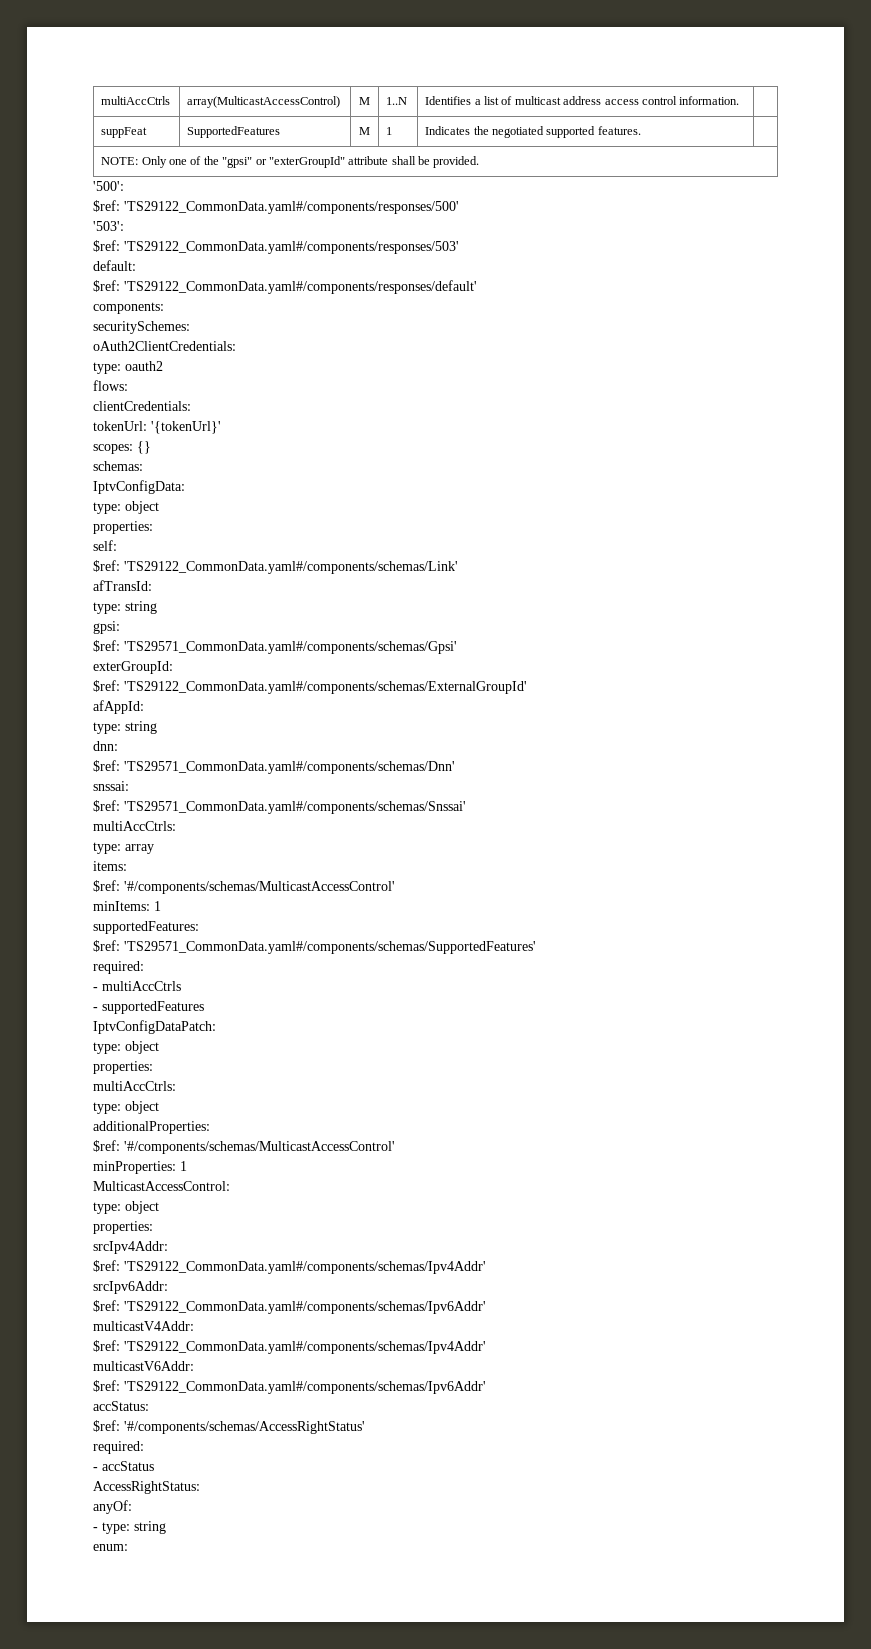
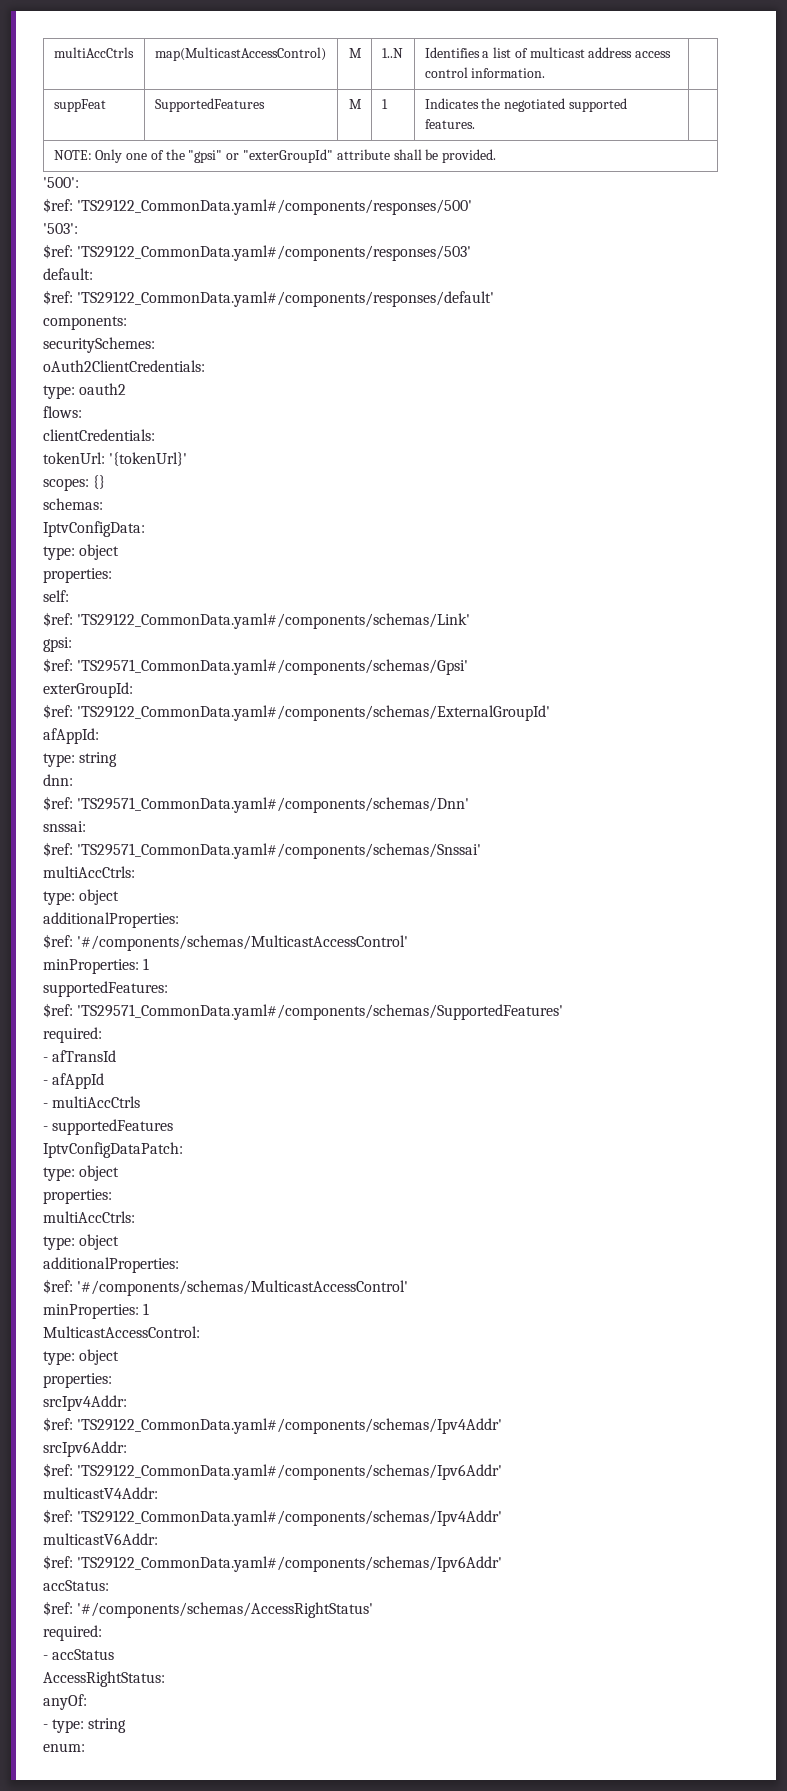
- multiAccCtrls | array(MulticastAccessControl) | M | 1..N | Identifies a list of multicast address access control information. |
+ multiAccCtrls | map(MulticastAccessControl) | M | 1..N | Identifies a list of multicast address access control information. |
- afTransId:
- type: string
  $ref: 'TS29571_CommonData.yaml#/components/schemas/Snssai'
  multiAccCtrls:
- type: array
- items:
+ type: object
+ additionalProperties:
  $ref: '#/components/schemas/MulticastAccessControl'
- minItems: 1
+ minProperties: 1
+ - afTransId
+ - afAppId

